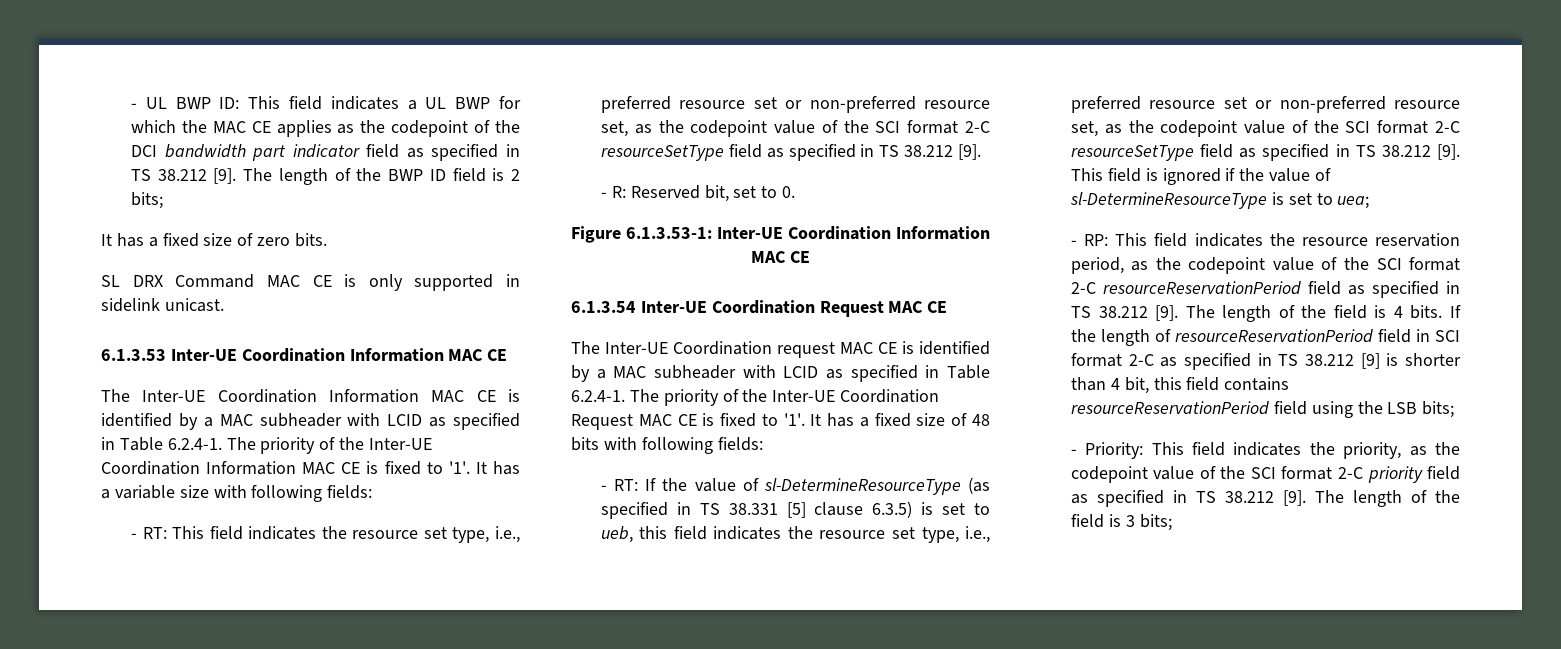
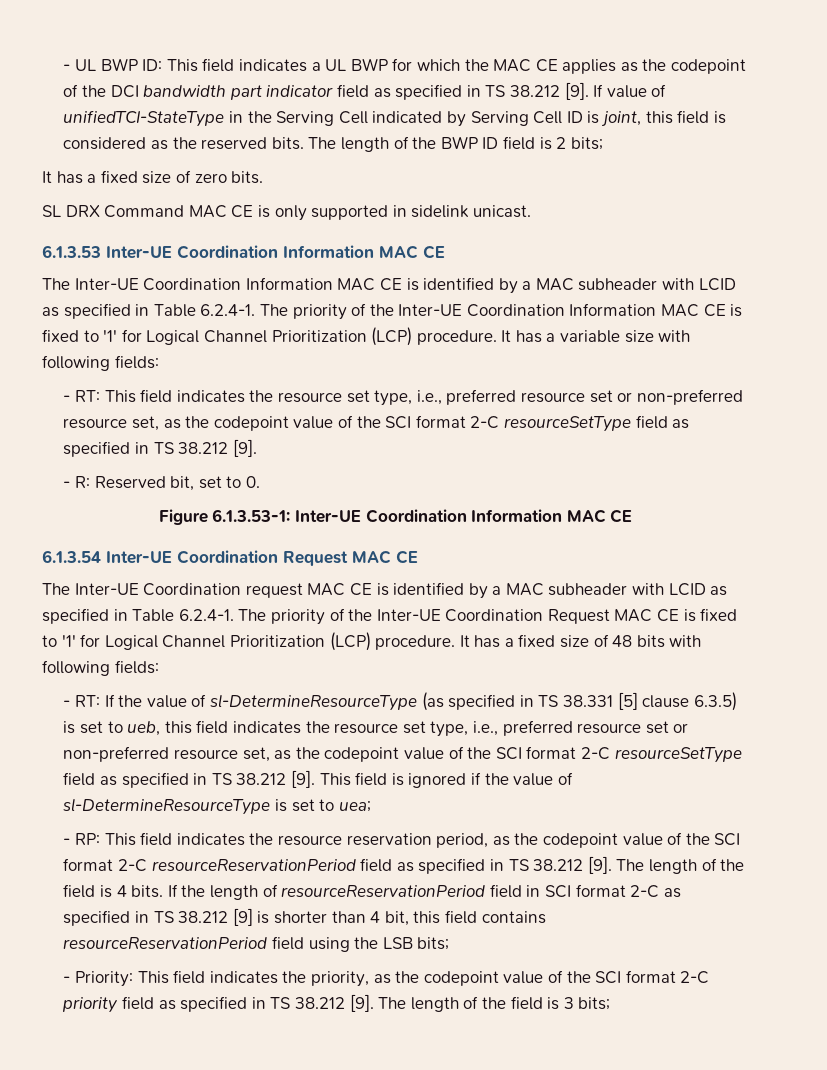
+ If value of unifiedTCI-StateType in the Serving Cell indicated by Serving Cell ID is joint, this field is considered as the reserved bits.
- The Inter-UE Coordination Information MAC CE is identified by a MAC subheader with LCID as specified in Table 6.2.4-1. The priority of the Inter-UE Coordination Information MAC CE is fixed to '1'.
+ The Inter-UE Coordination Information MAC CE is identified by a MAC subheader with LCID as specified in Table 6.2.4-1. The priority of the Inter-UE Coordination Information MAC CE is fixed to '1' for Logical Channel Prioritization (LCP) procedure.
- The Inter-UE Coordination request MAC CE is identified by a MAC subheader with LCID as specified in Table 6.2.4-1. The priority of the Inter-UE Coordination Request MAC CE is fixed to '1'.
+ The Inter-UE Coordination request MAC CE is identified by a MAC subheader with LCID as specified in Table 6.2.4-1. The priority of the Inter-UE Coordination Request MAC CE is fixed to '1' for Logical Channel Prioritization (LCP) procedure.

